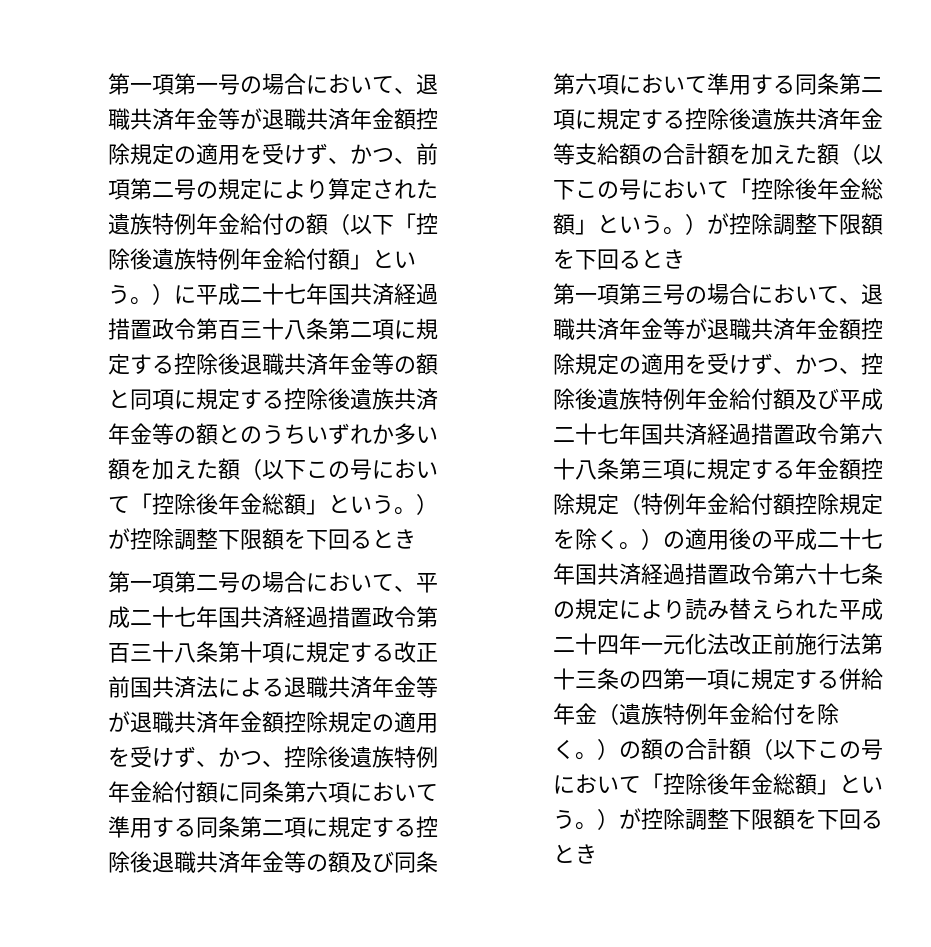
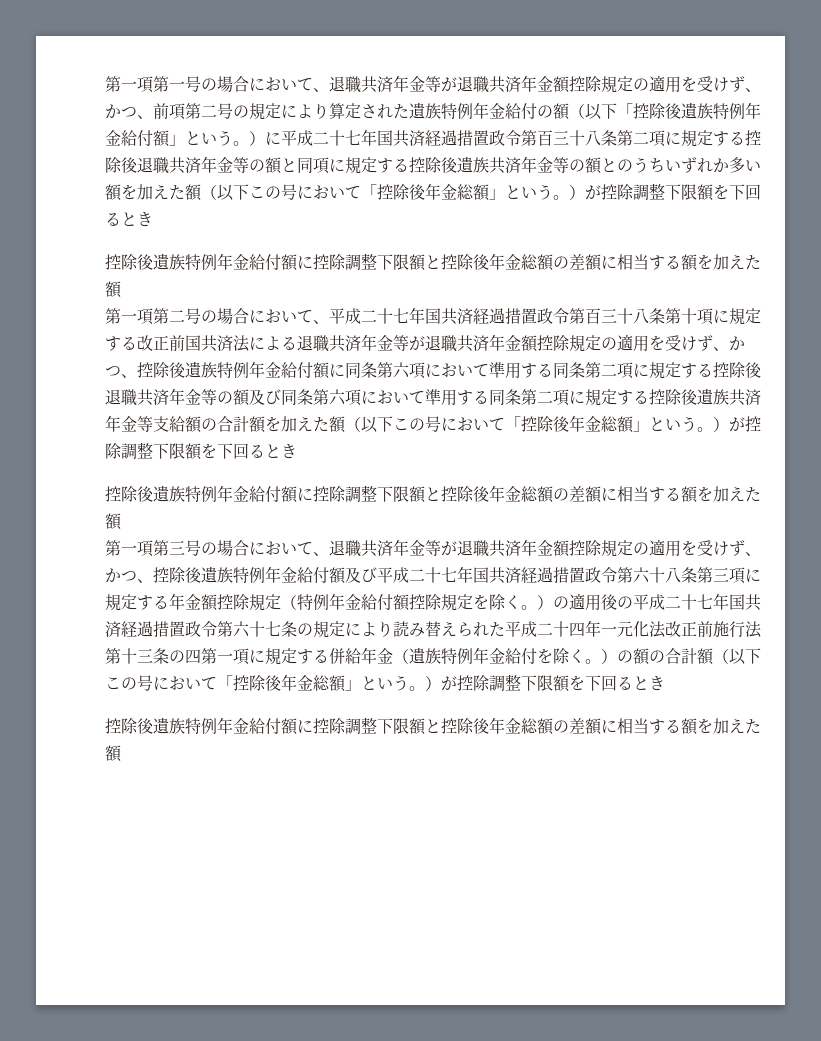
  第一項第一号の場合において、退職共済年金等が退職共済年金額控除規定の適用を受けず、かつ、前項第二号の規定により算定された遺族特例年金給付の額（以下「控除後遺族特例年金給付額」という。）に平成二十七年国共済経過措置政令第百三十八条第二項に規定する控除後退職共済年金等の額と同項に規定する控除後遺族共済年金等の額とのうちいずれか多い額を加えた額（以下この号において「控除後年金総額」という。）が控除調整下限額を下回るとき
+ 控除後遺族特例年金給付額に控除調整下限額と控除後年金総額の差額に相当する額を加えた額
  第一項第二号の場合において、平成二十七年国共済経過措置政令第百三十八条第十項に規定する改正前国共済法による退職共済年金等が退職共済年金額控除規定の適用を受けず、かつ、控除後遺族特例年金給付額に同条第六項において準用する同条第二項に規定する控除後退職共済年金等の額及び同条第六項において準用する同条第二項に規定する控除後遺族共済年金等支給額の合計額を加えた額（以下この号において「控除後年金総額」という。）が控除調整下限額を下回るとき
+ 控除後遺族特例年金給付額に控除調整下限額と控除後年金総額の差額に相当する額を加えた額
  第一項第三号の場合において、退職共済年金等が退職共済年金額控除規定の適用を受けず、かつ、控除後遺族特例年金給付額及び平成二十七年国共済経過措置政令第六十八条第三項に規定する年金額控除規定（特例年金給付額控除規定を除く。）の適用後の平成二十七年国共済経過措置政令第六十七条の規定により読み替えられた平成二十四年一元化法改正前施行法第十三条の四第一項に規定する併給年金（遺族特例年金給付を除く。）の額の合計額（以下この号において「控除後年金総額」という。）が控除調整下限額を下回るとき
+ 控除後遺族特例年金給付額に控除調整下限額と控除後年金総額の差額に相当する額を加えた額

